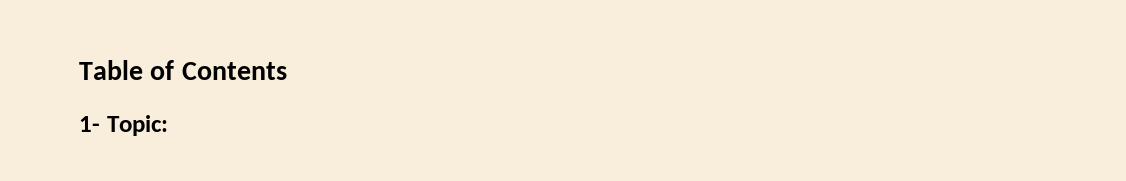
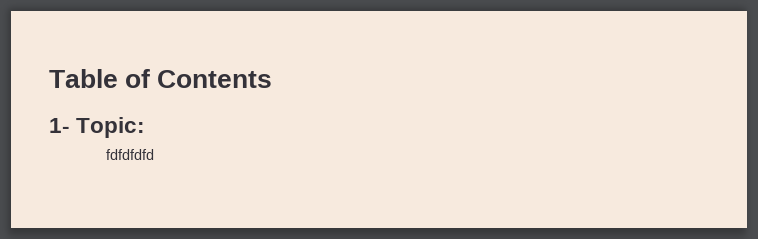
+ fdfdfdfd

